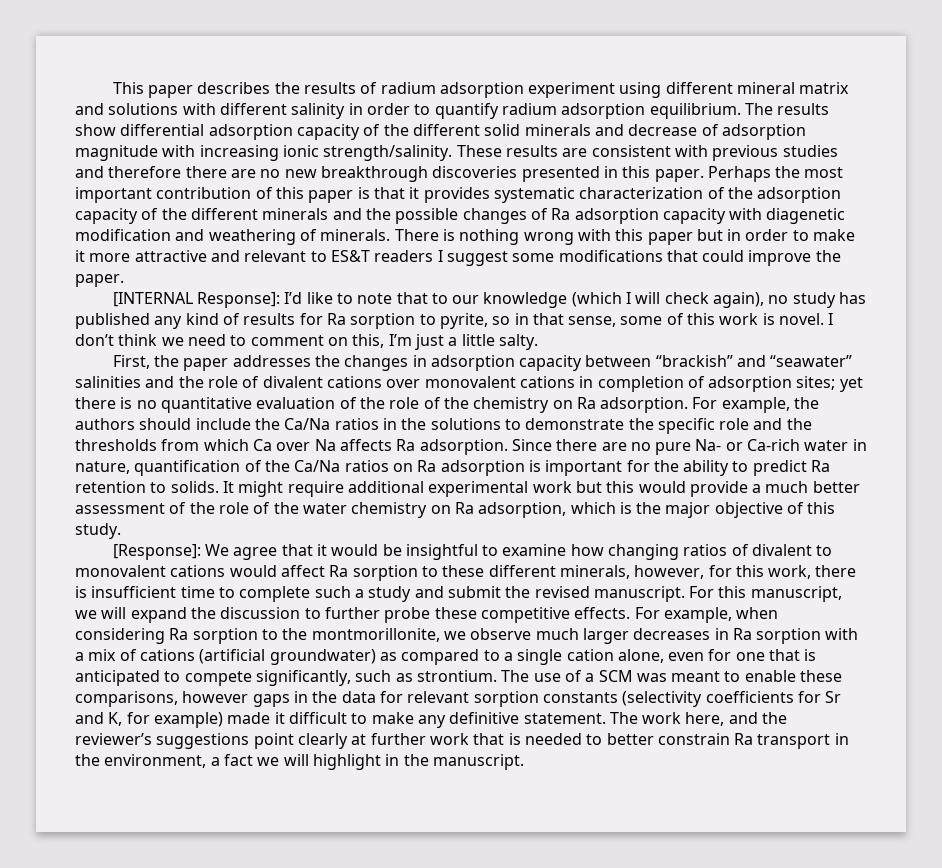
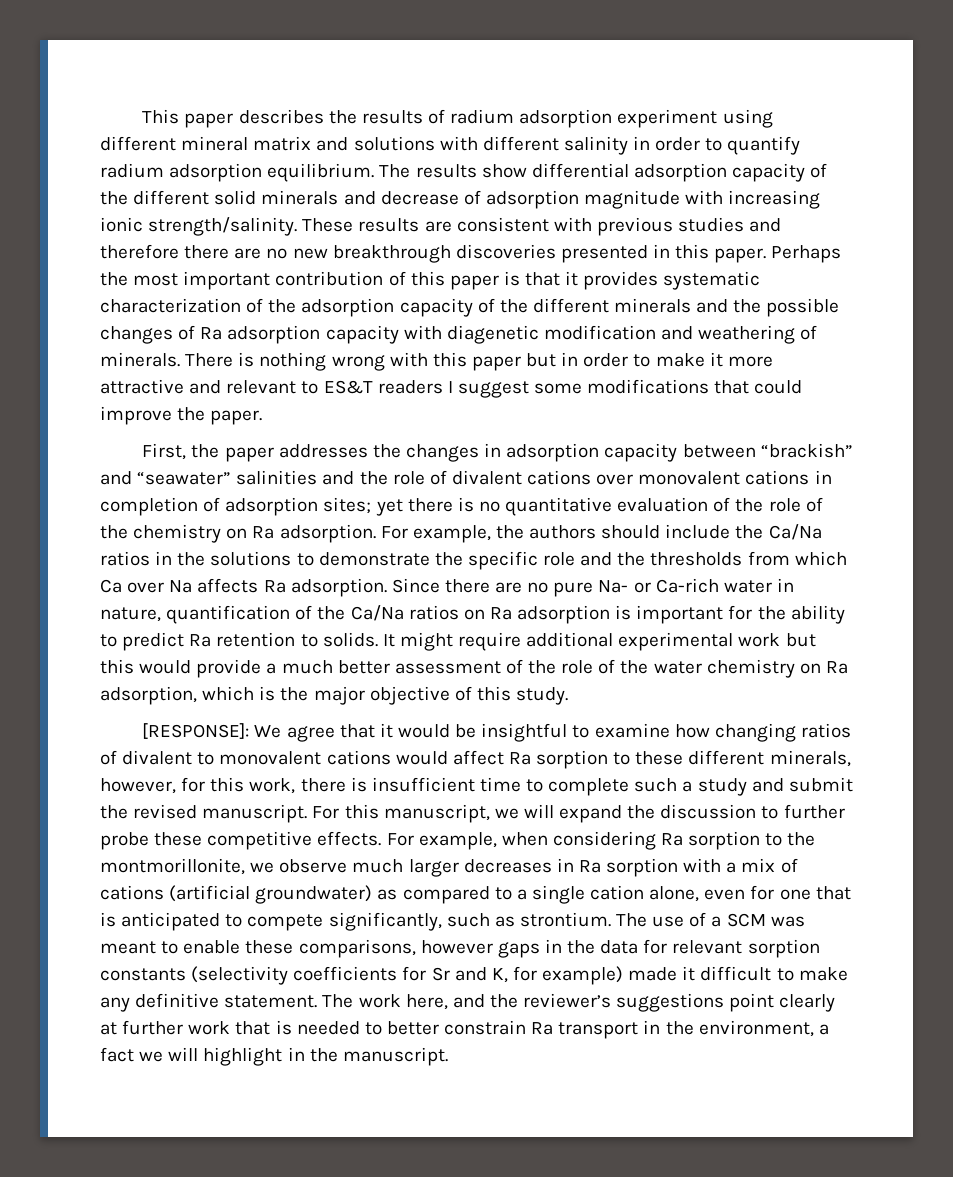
- [INTERNAL Response]: I’d like to note that to our knowledge (which I will check again), no study has published any kind of results for Ra sorption to pyrite, so in that sense, some of this work is novel. I don’t think we need to comment on this, I’m just a little salty.
- [Response]: We agree that it would be insightful to examine how changing ratios of divalent to monovalent cations would affect Ra sorption to these different minerals, however, for this work, there is insufficient time to complete such a study and submit the revised manuscript.
+ [RESPONSE]: We agree that it would be insightful to examine how changing ratios of divalent to monovalent cations would affect Ra sorption to these different minerals, however, for this work, there is insufficient time to complete such a study and submit the revised manuscript.

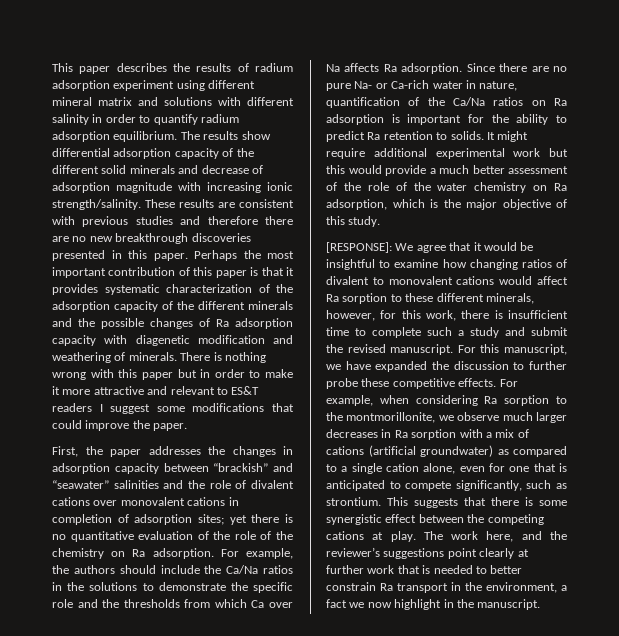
- For this manuscript, we will expand the discussion to further probe these competitive effects.
+ For this manuscript, we have expanded the discussion to further probe these competitive effects.
- The use of a SCM was meant to enable these comparisons, however gaps in the data for relevant sorption constants (selectivity coefficients for Sr and K, for example) made it difficult to make any definitive statement.
+ This suggests that there is some synergistic effect between the competing cations at play.
- The work here, and the reviewer’s suggestions point clearly at further work that is needed to better constrain Ra transport in the environment, a fact we will highlight in the manuscript.
+ The work here, and the reviewer’s suggestions point clearly at further work that is needed to better constrain Ra transport in the environment, a fact we now highlight in the manuscript.

